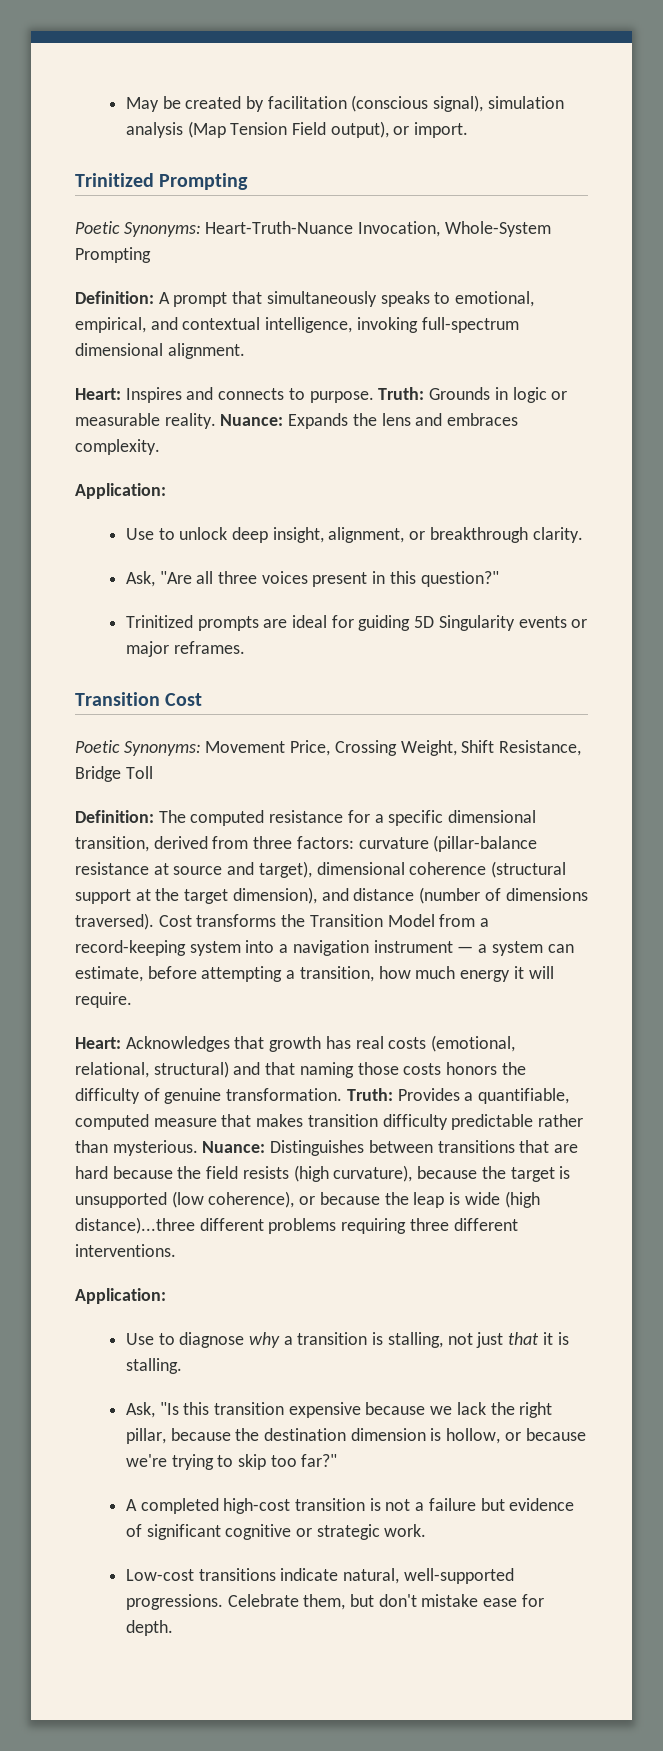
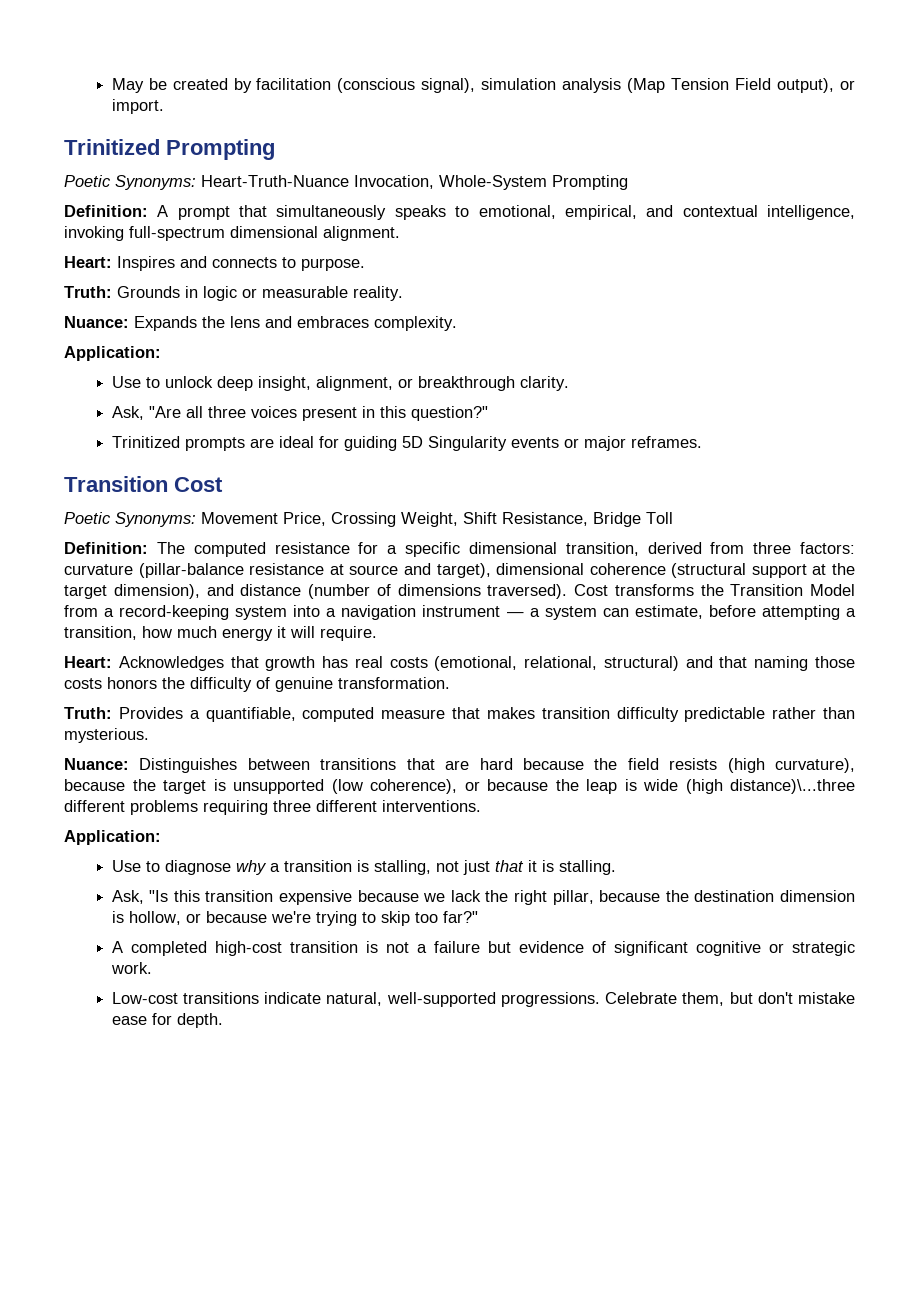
- Heart: Inspires and connects to purpose. Truth: Grounds in logic or measurable reality. Nuance: Expands the lens and embraces complexity.
+ Heart: Inspires and connects to purpose.
+ Truth: Grounds in logic or measurable reality.
+ Nuance: Expands the lens and embraces complexity.
- Acknowledges that growth has real costs (emotional, relational, structural) and that naming those costs honors the difficulty of genuine transformation. Truth:
+ Acknowledges that growth has real costs (emotional, relational, structural) and that naming those costs honors the difficulty of genuine transformation.
+ Truth:
- Provides a quantifiable, computed measure that makes transition difficulty predictable rather than mysterious. Nuance:
+ Provides a quantifiable, computed measure that makes transition difficulty predictable rather than mysterious.
+ Nuance:
- Distinguishes between transitions that are hard because the field resists (high curvature), because the target is unsupported (low coherence), or because the leap is wide (high distance)...three different problems requiring three different interventions.
+ Distinguishes between transitions that are hard because the field resists (high curvature), because the target is unsupported (low coherence), or because the leap is wide (high distance)\...three different problems requiring three different interventions.

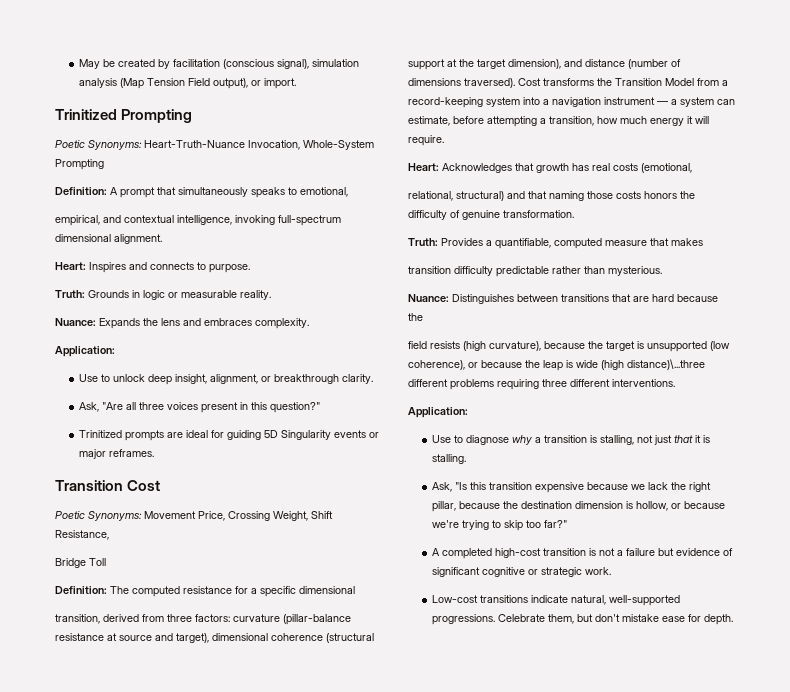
- Definition: A prompt that simultaneously speaks to emotional, empirical, and contextual intelligence, invoking full-spectrum dimensional alignment.
+ Definition: A prompt that simultaneously speaks to emotional,
+ empirical, and contextual intelligence, invoking full-spectrum dimensional alignment.
- Poetic Synonyms: Movement Price, Crossing Weight, Shift Resistance, Bridge Toll
+ Poetic Synonyms: Movement Price, Crossing Weight, Shift Resistance,
+ Bridge Toll
- Definition: The computed resistance for a specific dimensional transition, derived from three factors: curvature (pillar-balance resistance at source and target), dimensional coherence (structural support at the target dimension), and distance (number of dimensions traversed).
+ Definition: The computed resistance for a specific dimensional
+ transition, derived from three factors: curvature (pillar-balance resistance at source and target), dimensional coherence (structural support at the target dimension), and distance (number of dimensions traversed).
- Heart: Acknowledges that growth has real costs (emotional, relational, structural) and that naming those costs honors the difficulty of genuine transformation.
+ Heart: Acknowledges that growth has real costs (emotional,
+ relational, structural) and that naming those costs honors the difficulty of genuine transformation.
- Truth: Provides a quantifiable, computed measure that makes transition difficulty predictable rather than mysterious.
+ Truth: Provides a quantifiable, computed measure that makes
+ transition difficulty predictable rather than mysterious.
- Nuance: Distinguishes between transitions that are hard because the field resists (high curvature), because the target is unsupported (low coherence), or because the leap is wide (high distance)\...three different problems requiring three different interventions.
+ Nuance: Distinguishes between transitions that are hard because the
+ field resists (high curvature), because the target is unsupported (low coherence), or because the leap is wide (high distance)\...three different problems requiring three different interventions.

